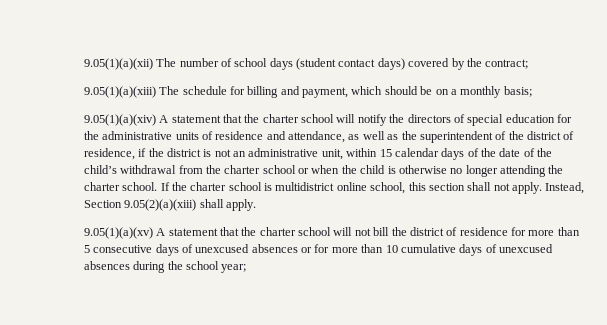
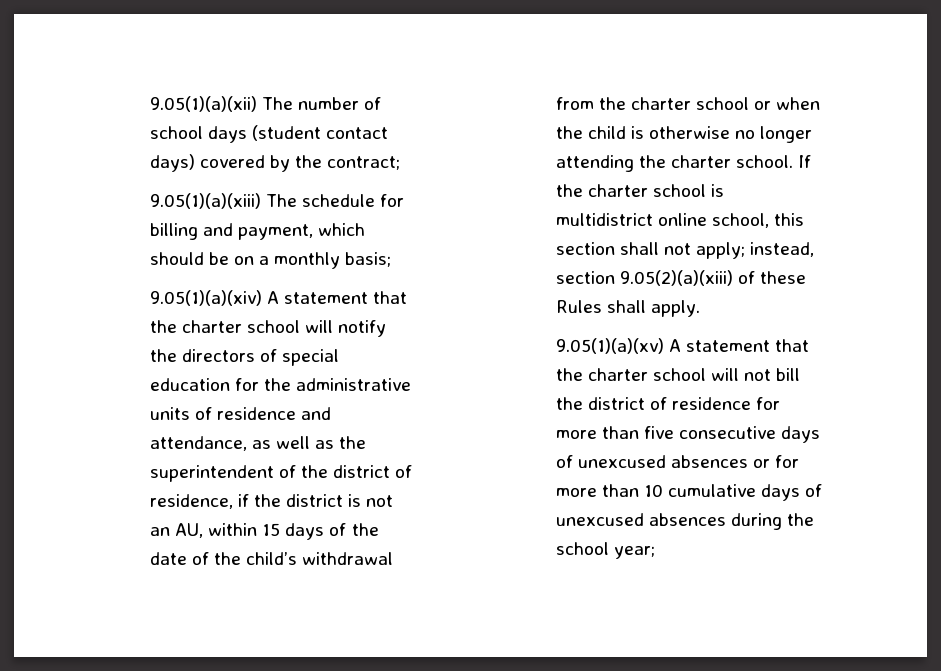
- 9.05(1)(a)(xiv) A statement that the charter school will notify the directors of special education for the administrative units of residence and attendance, as well as the superintendent of the district of residence, if the district is not an administrative unit, within 15 calendar days of the date of the child’s withdrawal from the charter school or when the child is otherwise no longer attending the charter school.
+ 9.05(1)(a)(xiv) A statement that the charter school will notify the directors of special education for the administrative units of residence and attendance, as well as the superintendent of the district of residence, if the district is not an AU, within 15 days of the date of the child’s withdrawal from the charter school or when the child is otherwise no longer attending the charter school.
- If the charter school is multidistrict online school, this section shall not apply. Instead, Section 9.05(2)(a)(xiii) shall apply.
+ If the charter school is multidistrict online school, this section shall not apply; instead, section 9.05(2)(a)(xiii) of these Rules shall apply.
- 9.05(1)(a)(xv) A statement that the charter school will not bill the district of residence for more than 5 consecutive days of unexcused absences or for more than 10 cumulative days of unexcused absences during the school year;
+ 9.05(1)(a)(xv) A statement that the charter school will not bill the district of residence for more than five consecutive days of unexcused absences or for more than 10 cumulative days of unexcused absences during the school year;

